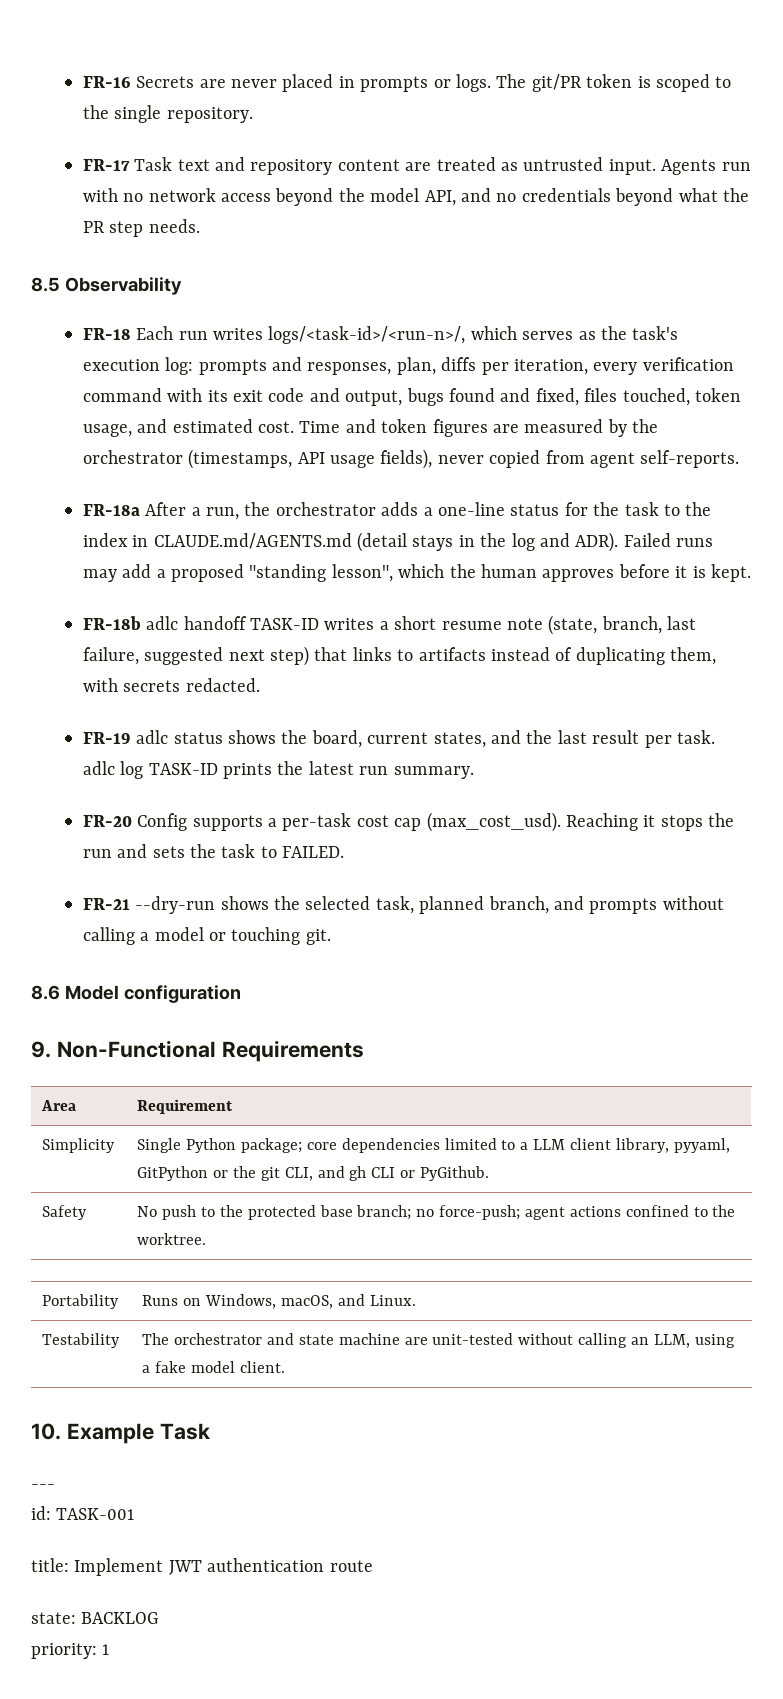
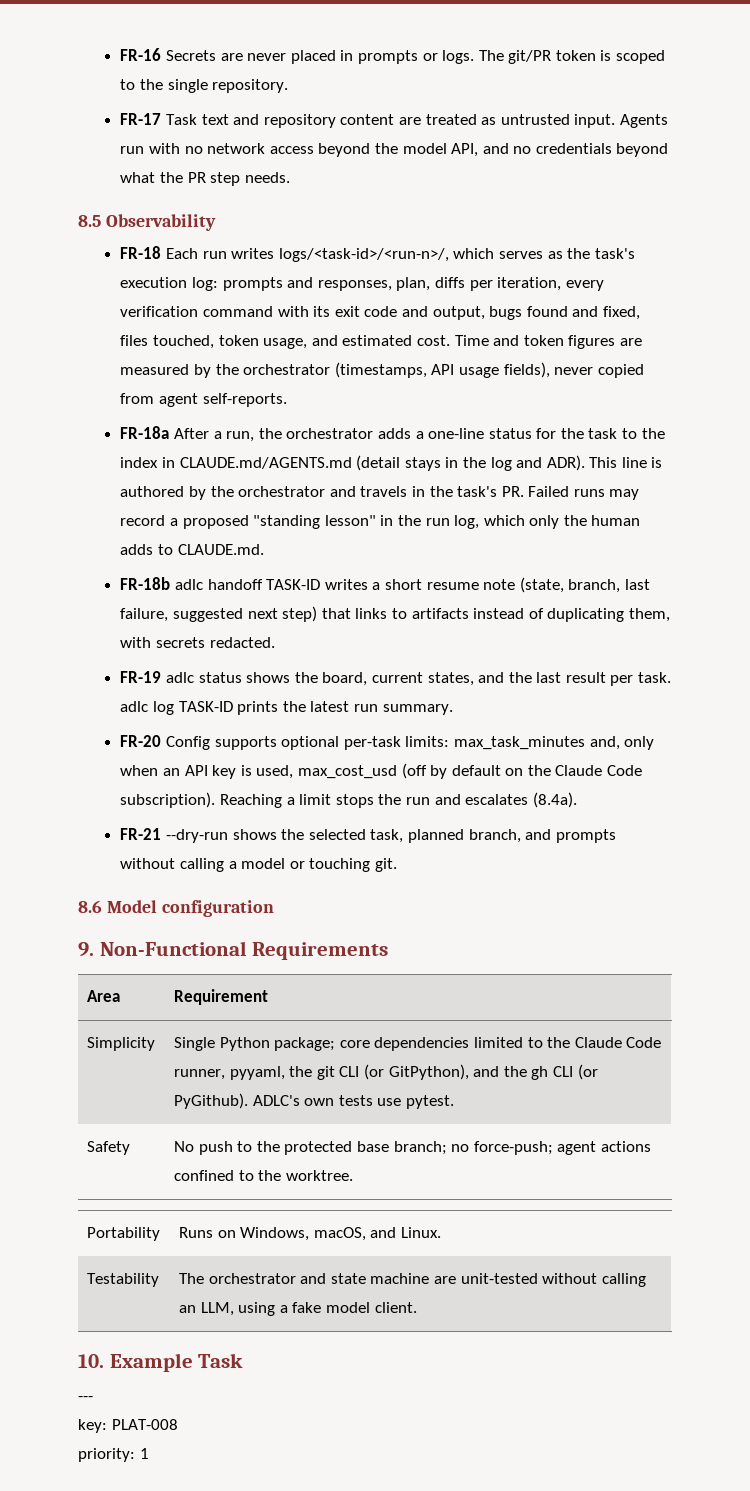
- Failed runs may add a proposed "standing lesson", which the human approves before it is kept.
+ This line is authored by the orchestrator and travels in the task's PR. Failed runs may record a proposed "standing lesson" in the run log, which only the human adds to CLAUDE.md.
- FR-20 Config supports a per-task cost cap (max_cost_usd). Reaching it stops the run and sets the task to FAILED.
+ FR-20 Config supports optional per-task limits: max_task_minutes and, only when an API key is used, max_cost_usd (off by default on the Claude Code subscription). Reaching a limit stops the run and escalates (8.4a).
- Simplicity | Single Python package; core dependencies limited to a LLM client library, pyyaml, GitPython or the git CLI, and gh CLI or PyGithub.
+ Simplicity | Single Python package; core dependencies limited to the Claude Code runner, pyyaml, the git CLI (or GitPython), and the gh CLI (or PyGithub). ADLC's own tests use pytest.
- id: TASK-001
- title: Implement JWT authentication route
- state: BACKLOG
+ key: PLAT-008

